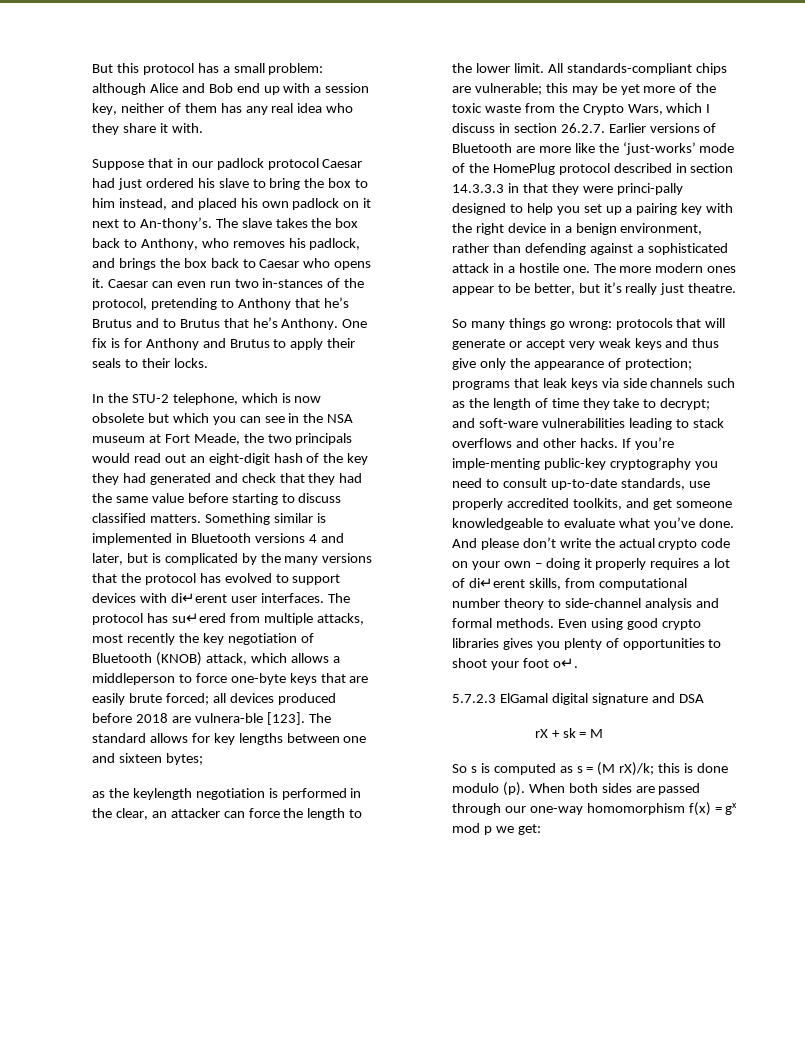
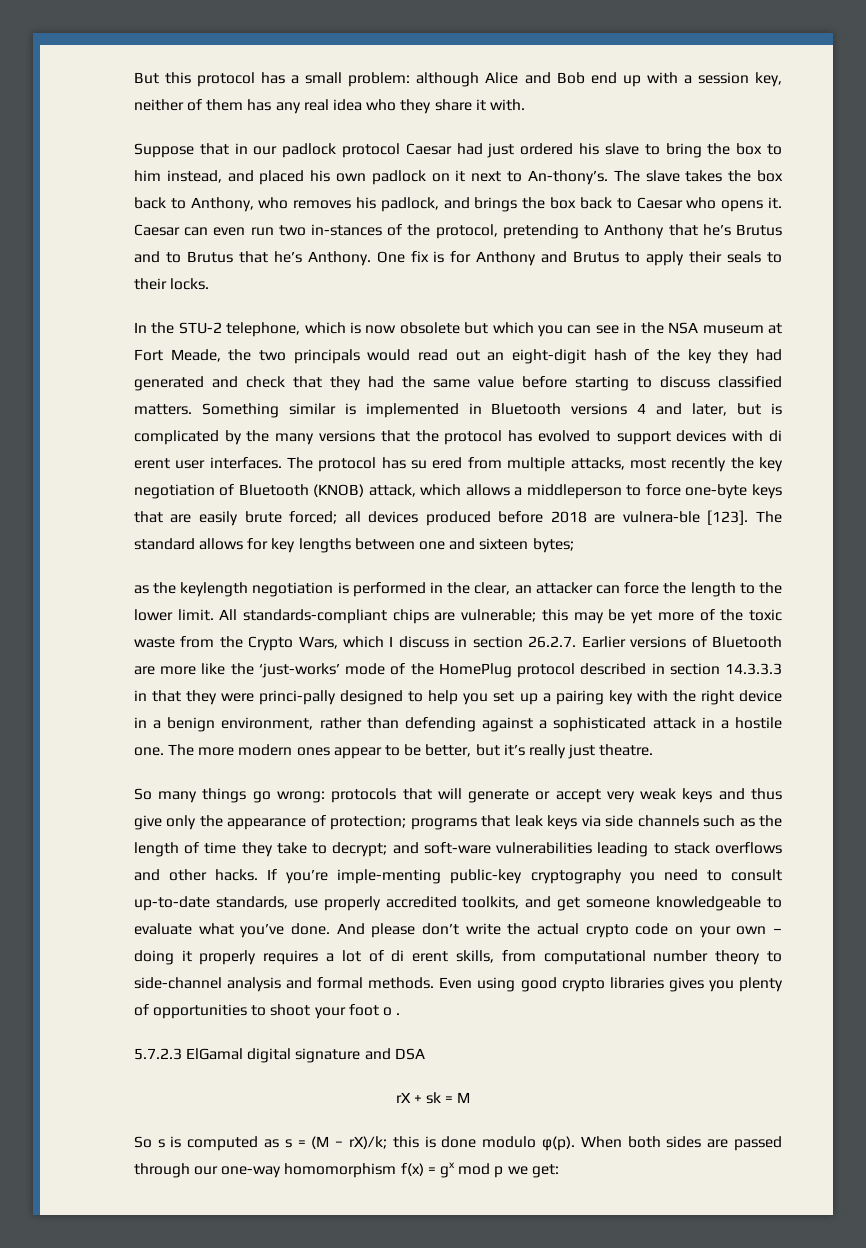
- Something similar is implemented in Bluetooth versions 4 and later, but is complicated by the many versions that the protocol has evolved to support devices with di↵erent user interfaces.
+ Something similar is implemented in Bluetooth versions 4 and later, but is complicated by the many versions that the protocol has evolved to support devices with di erent user interfaces.
- The protocol has su↵ered from multiple attacks, most recently the key negotiation of Bluetooth (KNOB) attack, which allows a middleperson to force one-byte keys that are easily brute forced; all devices produced before 2018 are vulnera-ble [123].
+ The protocol has su ered from multiple attacks, most recently the key negotiation of Bluetooth (KNOB) attack, which allows a middleperson to force one-byte keys that are easily brute forced; all devices produced before 2018 are vulnera-ble [123].
- And please don’t write the actual crypto code on your own – doing it properly requires a lot of di↵erent skills, from computational number theory to side-channel analysis and formal methods.
+ And please don’t write the actual crypto code on your own – doing it properly requires a lot of di erent skills, from computational number theory to side-channel analysis and formal methods.
- Even using good crypto libraries gives you plenty of opportunities to shoot your foot o↵.
+ Even using good crypto libraries gives you plenty of opportunities to shoot your foot o .
- So s is computed as s = (M rX)/k; this is done modulo (p).
+ So s is computed as s = (M − rX)/k; this is done modulo φ(p).

